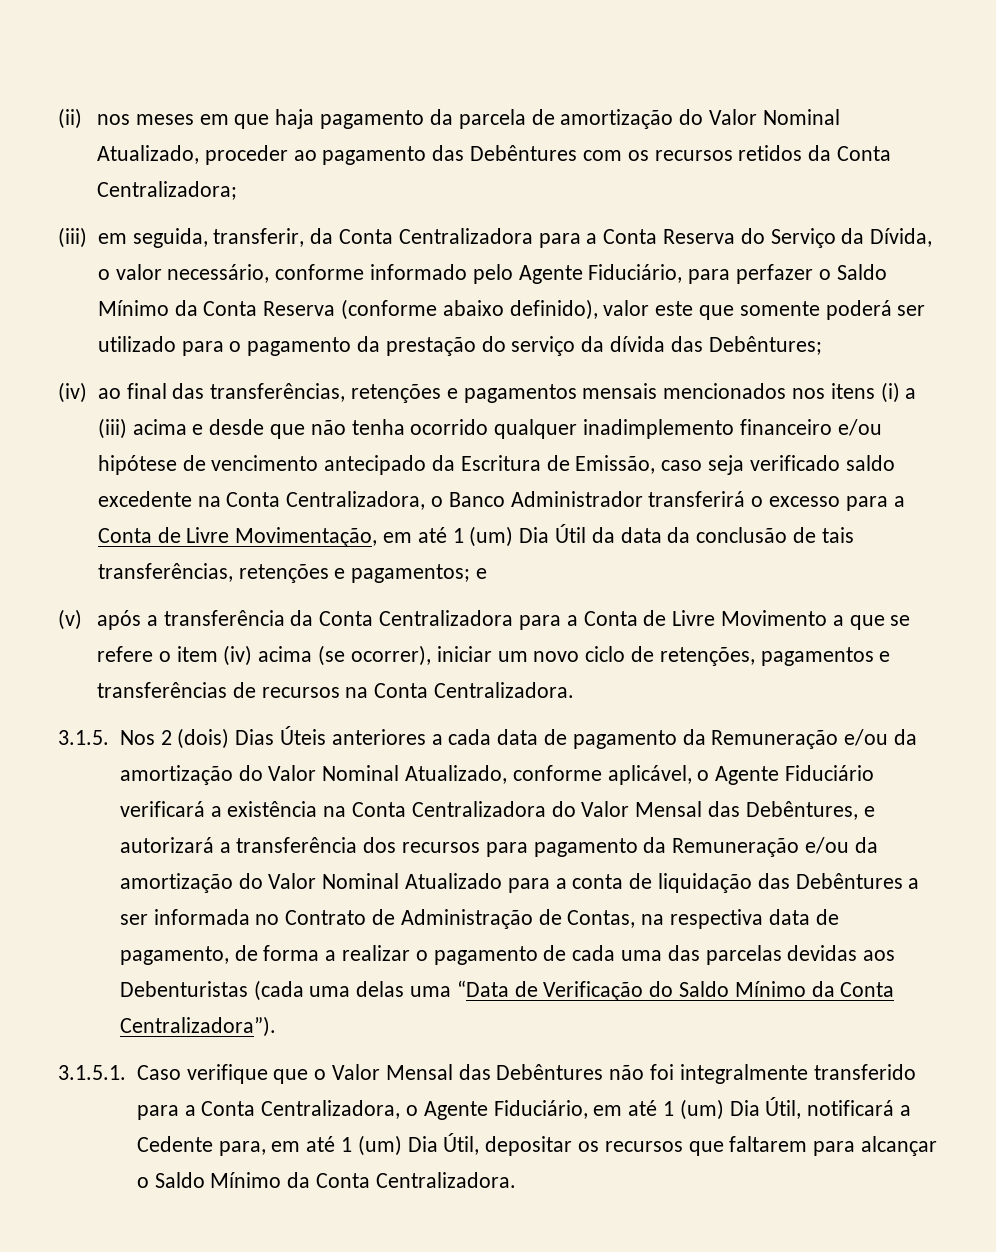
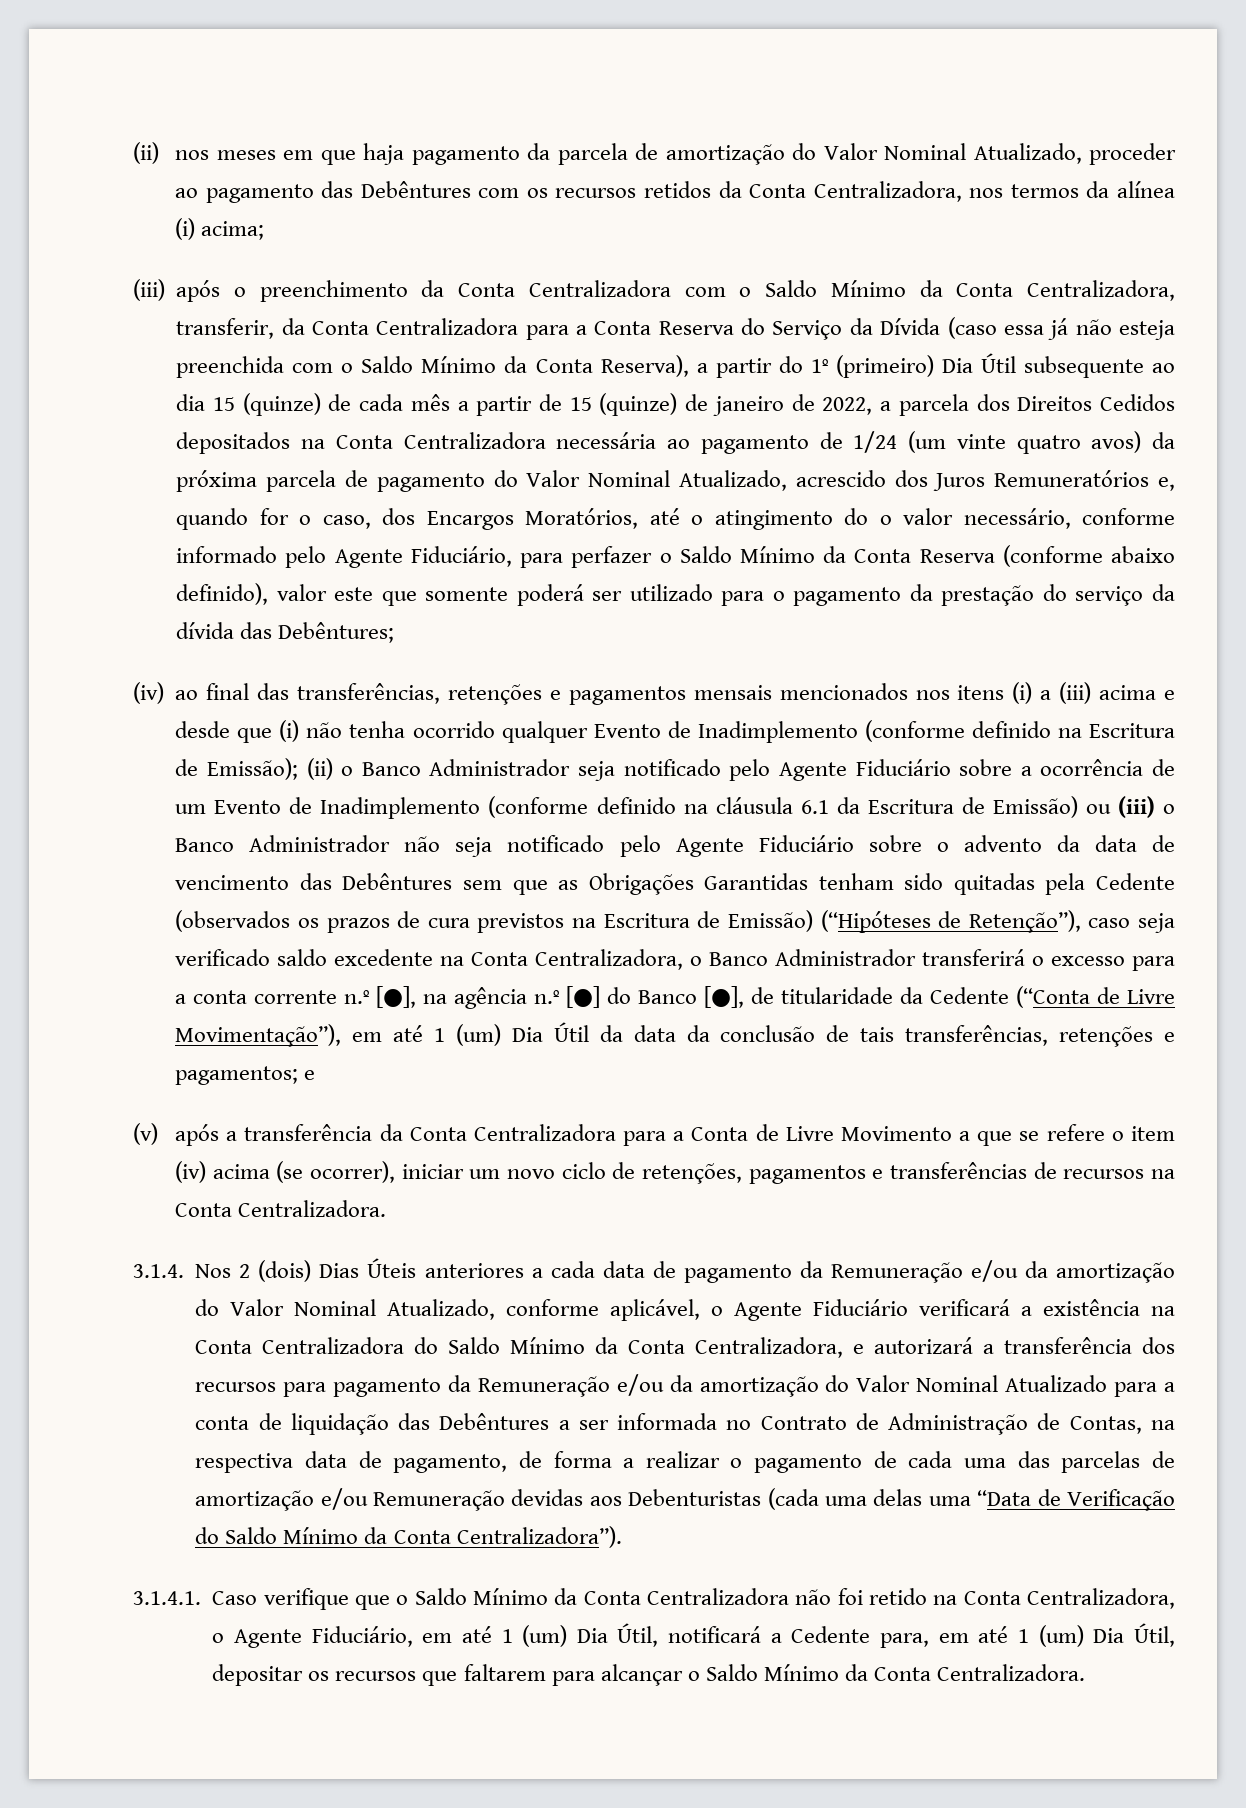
- (ii) nos meses em que haja pagamento da parcela de amortização do Valor Nominal Atualizado, proceder ao pagamento das Debêntures com os recursos retidos da Conta Centralizadora;
- (iii) em seguida, transferir, da Conta Centralizadora para a Conta Reserva do Serviço da Dívida, o valor necessário, conforme informado pelo Agente Fiduciário, para perfazer o Saldo Mínimo da Conta Reserva (conforme abaixo definido), valor este que somente poderá ser utilizado para o pagamento da prestação do serviço da dívida das Debêntures;
+ (ii) nos meses em que haja pagamento da parcela de amortização do Valor Nominal Atualizado, proceder ao pagamento das Debêntures com os recursos retidos da Conta Centralizadora, nos termos da alínea (i) acima;
+ (iii) após o preenchimento da Conta Centralizadora com o Saldo Mínimo da Conta Centralizadora, transferir, da Conta Centralizadora para a Conta Reserva do Serviço da Dívida (caso essa já não esteja preenchida com o Saldo Mínimo da Conta Reserva), a partir do 1º (primeiro) Dia Útil subsequente ao dia 15 (quinze) de cada mês a partir de 15 (quinze) de janeiro de 2022, a parcela dos Direitos Cedidos depositados na Conta Centralizadora necessária ao pagamento de 1/24 (um vinte quatro avos) da próxima parcela de pagamento do Valor Nominal Atualizado, acrescido dos Juros Remuneratórios e, quando for o caso, dos Encargos Moratórios, até o atingimento do o valor necessário, conforme informado pelo Agente Fiduciário, para perfazer o Saldo Mínimo da Conta Reserva (conforme abaixo definido), valor este que somente poderá ser utilizado para o pagamento da prestação do serviço da dívida das Debêntures;
- (iv) ao final das transferências, retenções e pagamentos mensais mencionados nos itens (i) a (iii) acima e desde que não tenha ocorrido qualquer inadimplemento financeiro e/ou hipótese de vencimento antecipado da Escritura de Emissão, caso seja verificado saldo excedente na Conta Centralizadora, o Banco Administrador transferirá o excesso para a Conta de Livre Movimentação, em até 1 (um) Dia Útil da data da conclusão de tais transferências, retenções e pagamentos; e
+ (iv) ao final das transferências, retenções e pagamentos mensais mencionados nos itens (i) a (iii) acima e desde que (i) não tenha ocorrido qualquer Evento de Inadimplemento (conforme definido na Escritura de Emissão); (ii) o Banco Administrador seja notificado pelo Agente Fiduciário sobre a ocorrência de um Evento de Inadimplemento (conforme definido na cláusula 6.1 da Escritura de Emissão) ou (iii) o Banco Administrador não seja notificado pelo Agente Fiduciário sobre o advento da data de vencimento das Debêntures sem que as Obrigações Garantidas tenham sido quitadas pela Cedente (observados os prazos de cura previstos na Escritura de Emissão) (“Hipóteses de Retenção”), caso seja verificado saldo excedente na Conta Centralizadora, o Banco Administrador transferirá o excesso para a conta corrente n.º [●], na agência n.º [●] do Banco [●], de titularidade da Cedente (“Conta de Livre Movimentação”), em até 1 (um) Dia Útil da data da conclusão de tais transferências, retenções e pagamentos; e
- 3.1.5. Nos 2 (dois) Dias Úteis anteriores a cada data de pagamento da Remuneração e/ou da amortização do Valor Nominal Atualizado, conforme aplicável, o Agente Fiduciário verificará a existência na Conta Centralizadora do Valor Mensal das Debêntures, e autorizará a transferência dos recursos para pagamento da Remuneração e/ou da amortização do Valor Nominal Atualizado para a conta de liquidação das Debêntures a ser informada no Contrato de Administração de Contas, na respectiva data de pagamento, de forma a realizar o pagamento de cada uma das parcelas devidas aos Debenturistas (cada uma delas uma “Data de Verificação do Saldo Mínimo da Conta Centralizadora”).
+ 3.1.4. Nos 2 (dois) Dias Úteis anteriores a cada data de pagamento da Remuneração e/ou da amortização do Valor Nominal Atualizado, conforme aplicável, o Agente Fiduciário verificará a existência na Conta Centralizadora do Saldo Mínimo da Conta Centralizadora, e autorizará a transferência dos recursos para pagamento da Remuneração e/ou da amortização do Valor Nominal Atualizado para a conta de liquidação das Debêntures a ser informada no Contrato de Administração de Contas, na respectiva data de pagamento, de forma a realizar o pagamento de cada uma das parcelas de amortização e/ou Remuneração devidas aos Debenturistas (cada uma delas uma “Data de Verificação do Saldo Mínimo da Conta Centralizadora”).
- 3.1.5.1. Caso verifique que o Valor Mensal das Debêntures não foi integralmente transferido para a Conta Centralizadora, o Agente Fiduciário, em até 1 (um) Dia Útil, notificará a Cedente para, em até 1 (um) Dia Útil, depositar os recursos que faltarem para alcançar o Saldo Mínimo da Conta Centralizadora.
+ 3.1.4.1. Caso verifique que o Saldo Mínimo da Conta Centralizadora não foi retido na Conta Centralizadora, o Agente Fiduciário, em até 1 (um) Dia Útil, notificará a Cedente para, em até 1 (um) Dia Útil, depositar os recursos que faltarem para alcançar o Saldo Mínimo da Conta Centralizadora.

